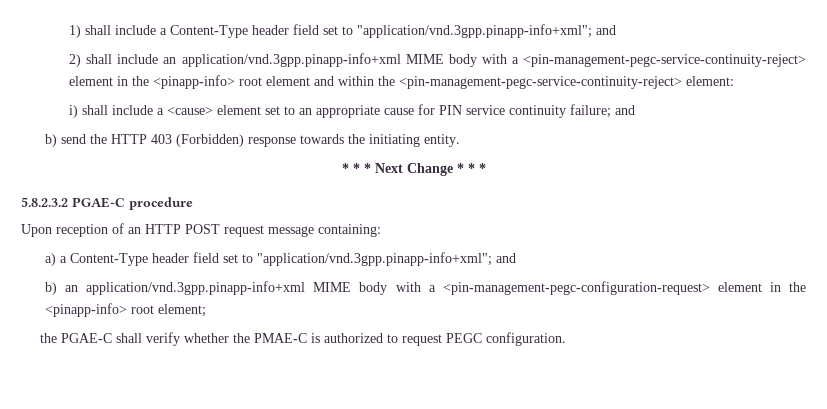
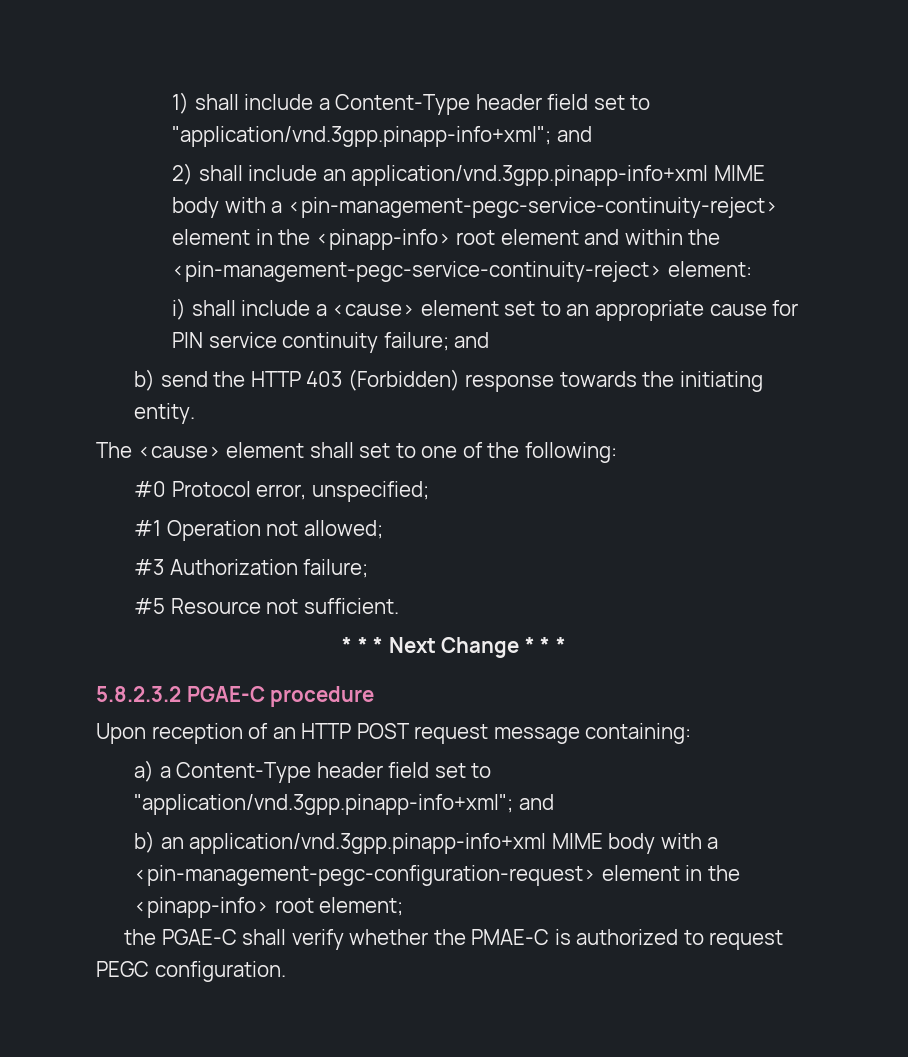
+ The <cause> element shall set to one of the following:
+ #0 Protocol error, unspecified;
+ #1 Operation not allowed;
+ #3 Authorization failure;
+ #5 Resource not sufficient.

